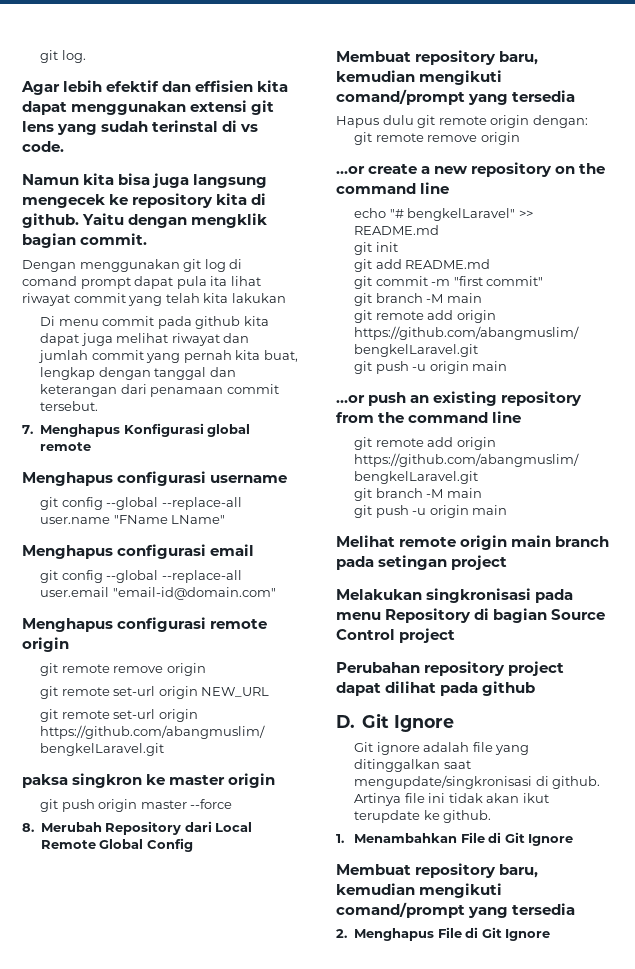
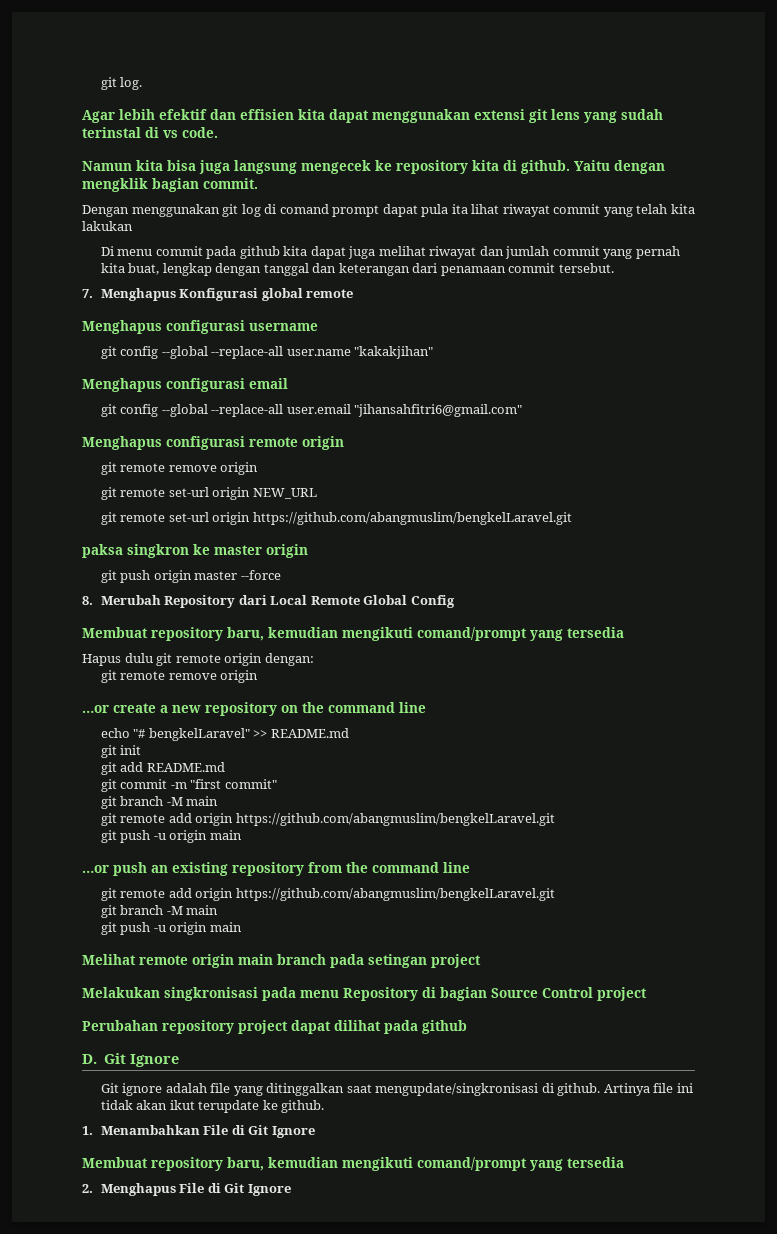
- git config --global --replace-all user.name "FName LName"
+ git config --global --replace-all user.name "kakakjihan"
- git config --global --replace-all user.email "email-id@domain.com"
+ git config --global --replace-all user.email "jihansahfitri6@gmail.com"

